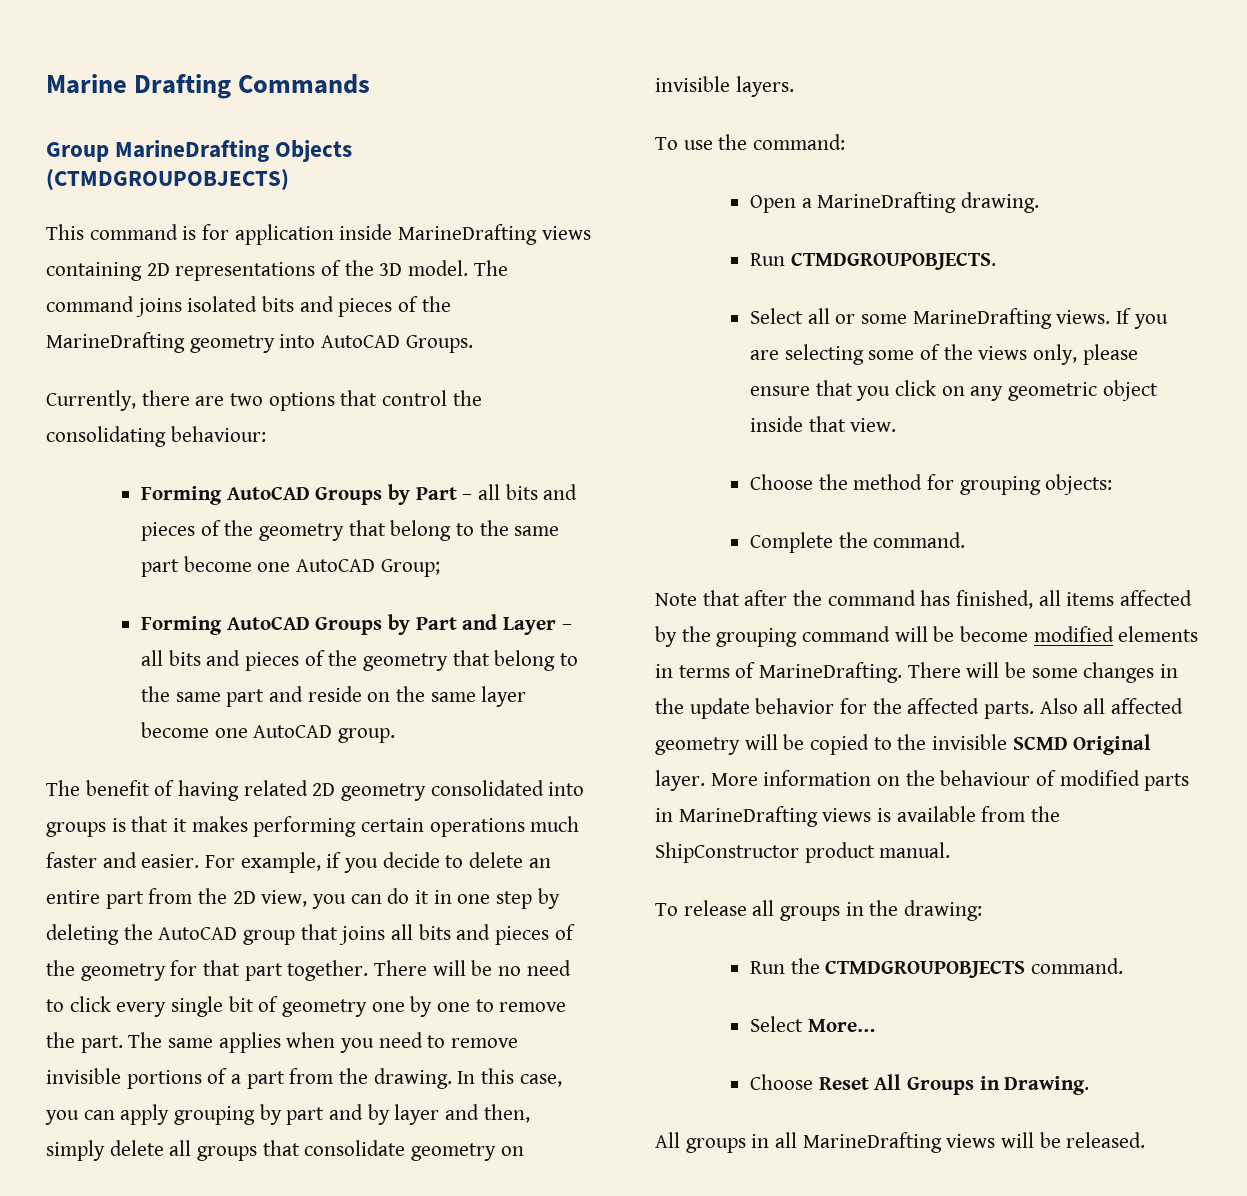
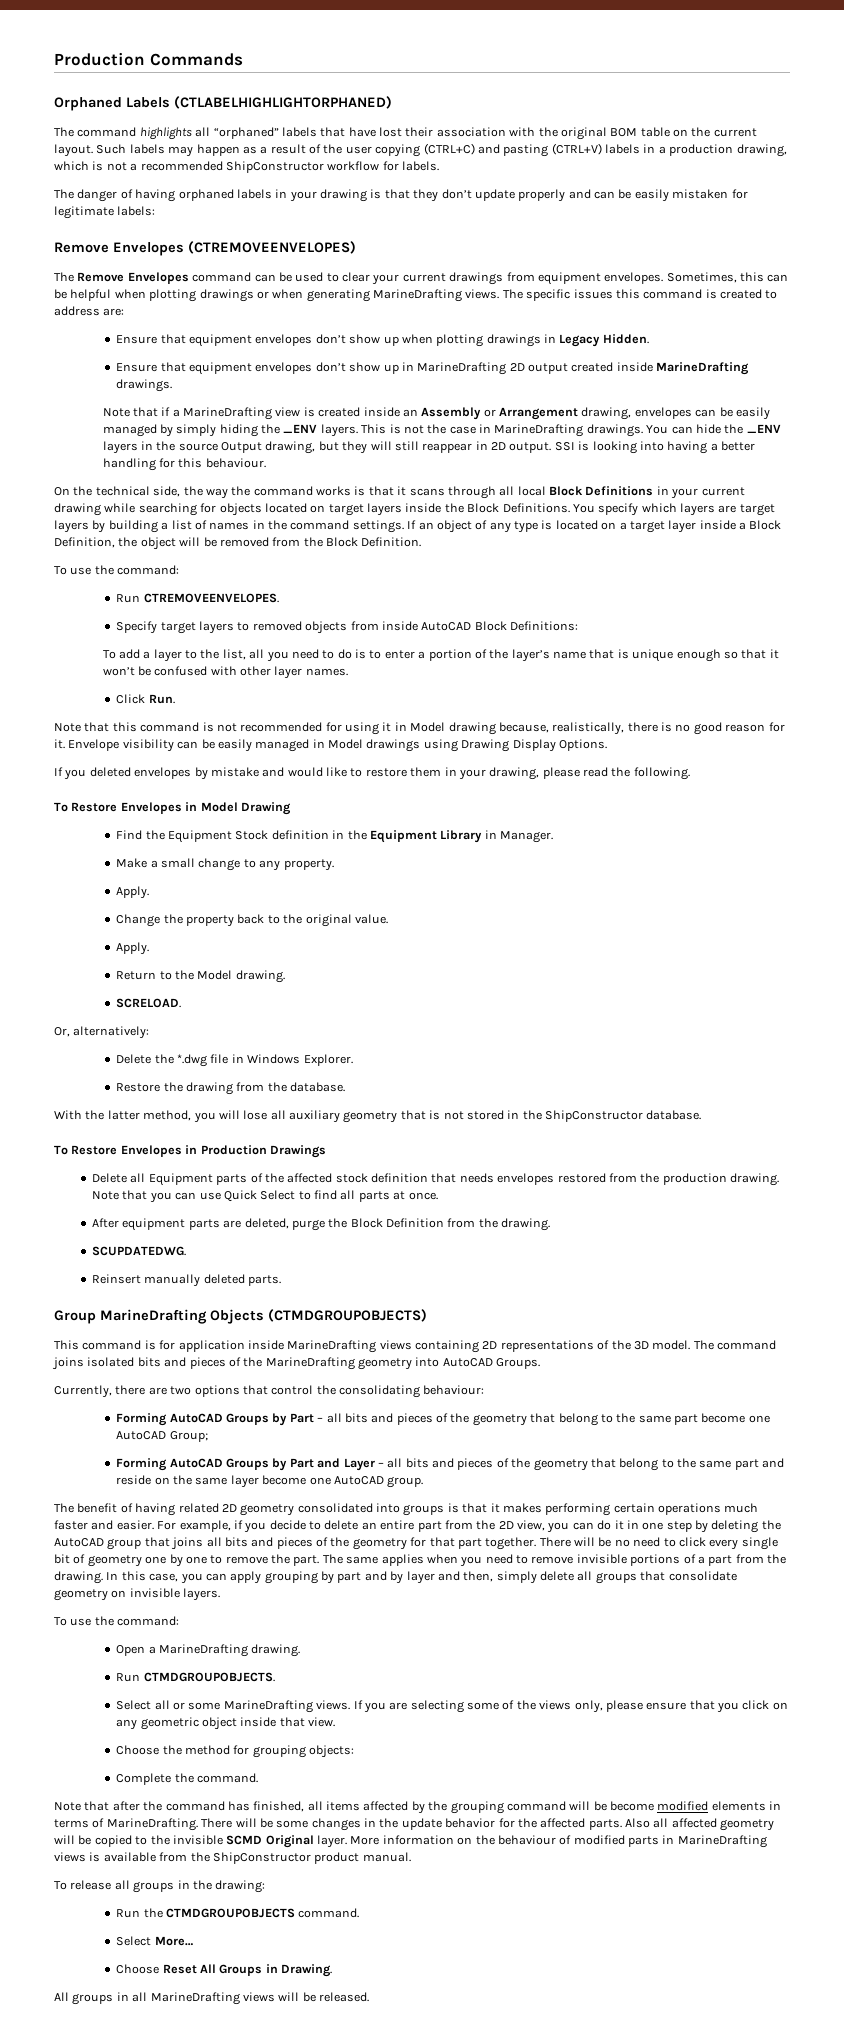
- Marine Drafting Commands
+ Production Commands
+ Orphaned Labels (CTLABELHIGHLIGHTORPHANED)
+ The command highlights all “orphaned” labels that have lost their association with the original BOM table on the current layout. Such labels may happen as a result of the user copying (CTRL+C) and pasting (CTRL+V) labels in a production drawing, which is not a recommended ShipConstructor workflow for labels.
+ The danger of having orphaned labels in your drawing is that they don’t update properly and can be easily mistaken for legitimate labels:
+ Remove Envelopes (CTREMOVEENVELOPES)
+ The Remove Envelopes command can be used to clear your current drawings from equipment envelopes. Sometimes, this can be helpful when plotting drawings or when generating MarineDrafting views. The specific issues this command is created to address are:
+ Ensure that equipment envelopes don’t show up when plotting drawings in Legacy Hidden.
+ Ensure that equipment envelopes don’t show up in MarineDrafting 2D output created inside MarineDrafting drawings.
+ Note that if a MarineDrafting view is created inside an Assembly or Arrangement drawing, envelopes can be easily managed by simply hiding the _ENV layers. This is not the case in MarineDrafting drawings. You can hide the _ENV layers in the source Output drawing, but they will still reappear in 2D output. SSI is looking into having a better handling for this behaviour.
+ On the technical side, the way the command works is that it scans through all local Block Definitions in your current drawing while searching for objects located on target layers inside the Block Definitions. You specify which layers are target layers by building a list of names in the command settings. If an object of any type is located on a target layer inside a Block Definition, the object will be removed from the Block Definition.
+ To use the command:
+ Run CTREMOVEENVELOPES.
+ Specify target layers to removed objects from inside AutoCAD Block Definitions:
+ To add a layer to the list, all you need to do is to enter a portion of the layer’s name that is unique enough so that it won’t be confused with other layer names.
+ Click Run.
+ Note that this command is not recommended for using it in Model drawing because, realistically, there is no good reason for it. Envelope visibility can be easily managed in Model drawings using Drawing Display Options.
+ If you deleted envelopes by mistake and would like to restore them in your drawing, please read the following.
+ To Restore Envelopes in Model Drawing
+ Find the Equipment Stock definition in the Equipment Library in Manager.
+ Make a small change to any property.
+ Apply.
+ Change the property back to the original value.
+ Apply.
+ Return to the Model drawing.
+ SCRELOAD.
+ Or, alternatively:
+ Delete the *.dwg file in Windows Explorer.
+ Restore the drawing from the database.
+ With the latter method, you will lose all auxiliary geometry that is not stored in the ShipConstructor database.
+ To Restore Envelopes in Production Drawings
+ Delete all Equipment parts of the affected stock definition that needs envelopes restored from the production drawing. Note that you can use Quick Select to find all parts at once.
+ After equipment parts are deleted, purge the Block Definition from the drawing.
+ SCUPDATEDWG.
+ Reinsert manually deleted parts.

